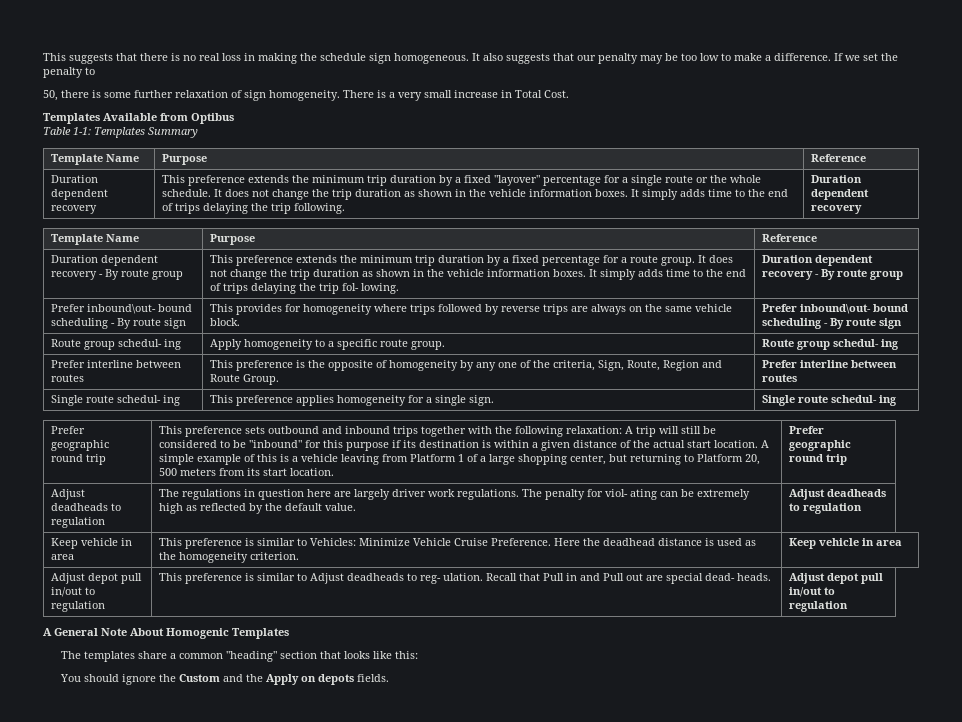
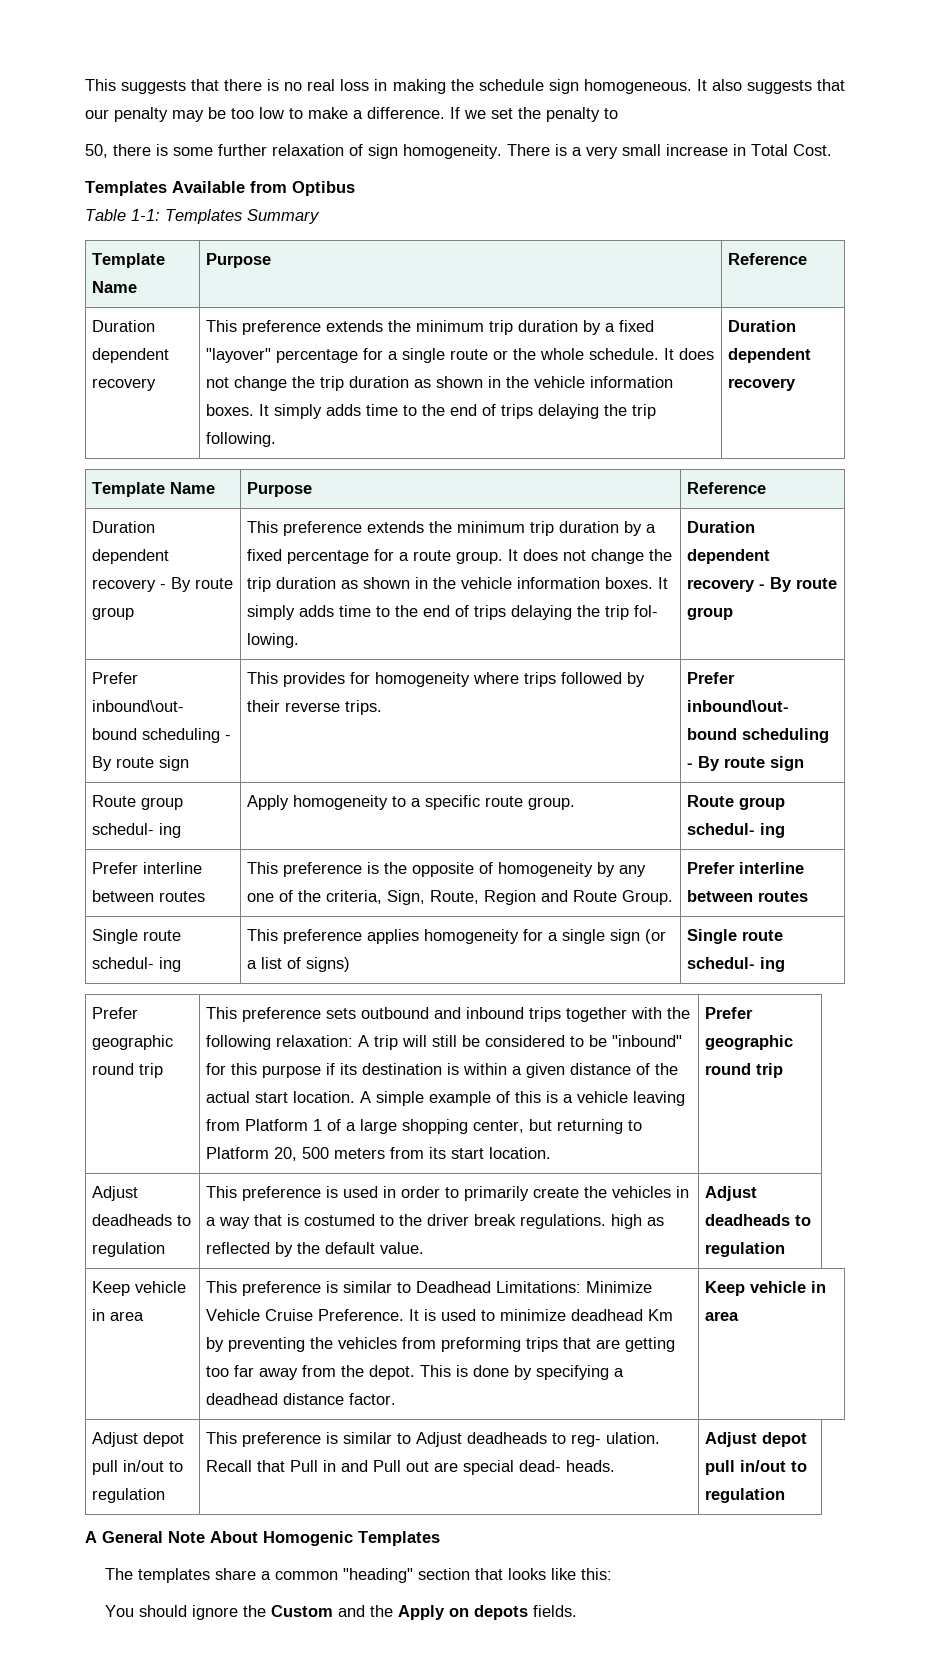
- Prefer inbound\out- bound scheduling - By route sign | This provides for homogeneity where trips followed by reverse trips are always on the same vehicle block. | Prefer inbound\out- bound scheduling - By route sign
+ Prefer inbound\out- bound scheduling - By route sign | This provides for homogeneity where trips followed by their reverse trips. | Prefer inbound\out- bound scheduling - By route sign
- Single route schedul- ing | This preference applies homogeneity for a single sign. | Single route schedul- ing
+ Single route schedul- ing | This preference applies homogeneity for a single sign (or a list of signs) | Single route schedul- ing
- Adjust deadheads to regulation | The regulations in question here are largely driver work regulations. The penalty for viol- ating can be extremely high as reflected by the default value. | Adjust deadheads to regulation
+ Adjust deadheads to regulation | This preference is used in order to primarily create the vehicles in a way that is costumed to the driver break regulations. high as reflected by the default value. | Adjust deadheads to regulation
- This preference is similar to Vehicles: Minimize Vehicle Cruise Preference.
+ This preference is similar to Deadhead Limitations: Minimize Vehicle Cruise Preference.
- Here the deadhead distance is used as the homogeneity criterion.
+ It is used to minimize deadhead Km by preventing the vehicles from preforming trips that are getting too far away from the depot. This is done by specifying a deadhead distance factor.

